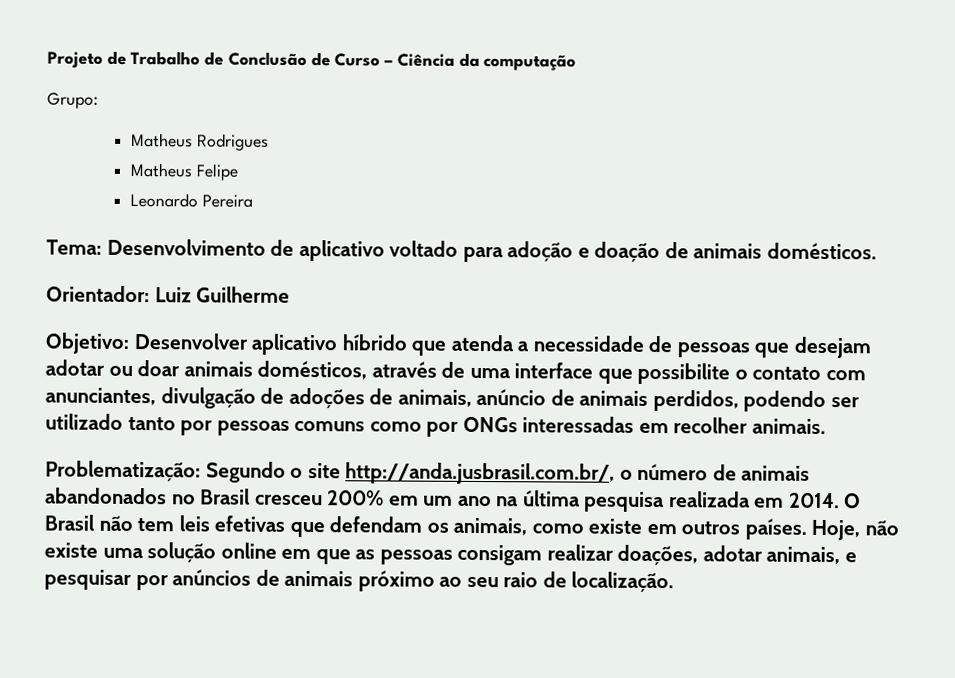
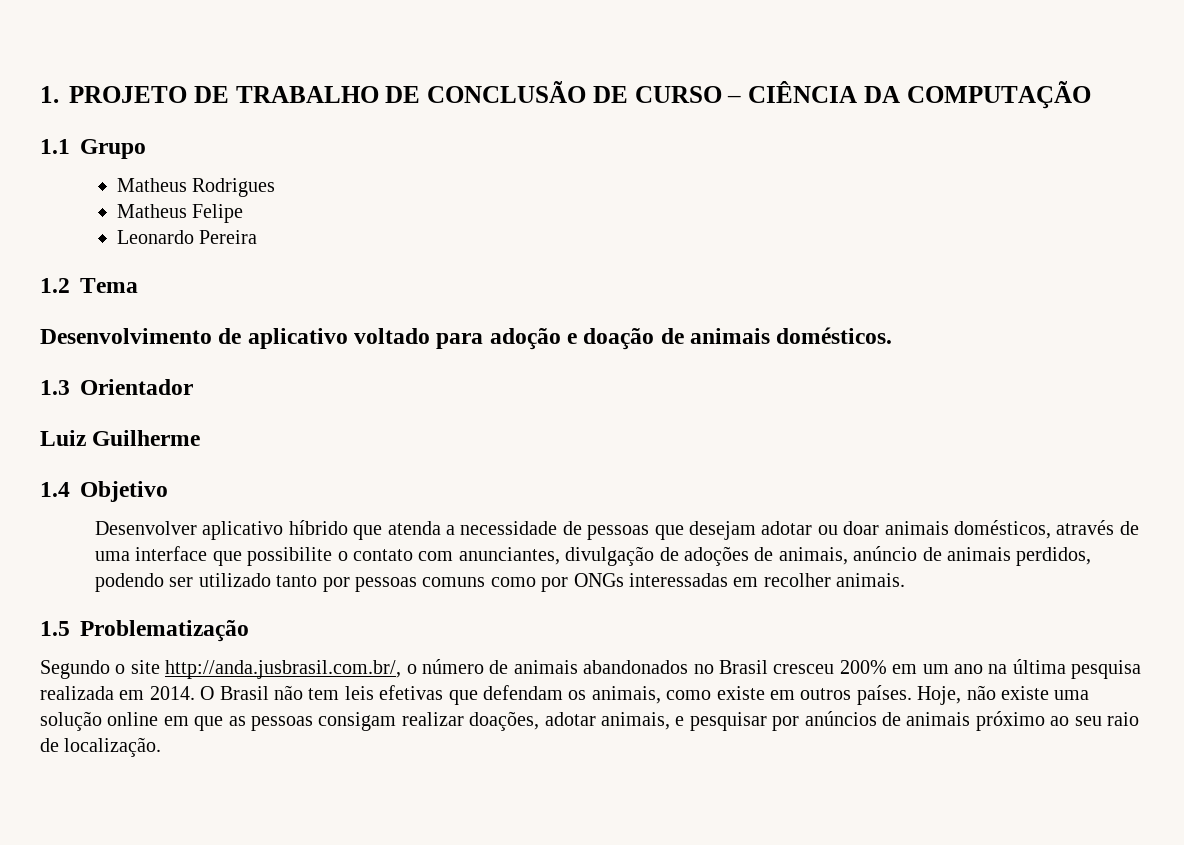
- Projeto de Trabalho de Conclusão de Curso – Ciência da computação
- Grupo:
+ 1. PROJETO DE TRABALHO DE CONCLUSÃO DE CURSO – CIÊNCIA DA COMPUTAÇÃO
+ 1.1 Grupo
- Tema: Desenvolvimento de aplicativo voltado para adoção e doação de animais domésticos.
+ 1.2 Tema
+ Desenvolvimento de aplicativo voltado para adoção e doação de animais domésticos.
- Orientador: Luiz Guilherme
+ 1.3 Orientador
+ Luiz Guilherme
- Objetivo: Desenvolver aplicativo híbrido que atenda a necessidade de pessoas que desejam adotar ou doar animais domésticos, através de uma interface que possibilite o contato com anunciantes, divulgação de adoções de animais, anúncio de animais perdidos, podendo ser utilizado tanto por pessoas comuns como por ONGs interessadas em recolher animais.
+ 1.4 Objetivo
+ Desenvolver aplicativo híbrido que atenda a necessidade de pessoas que desejam adotar ou doar animais domésticos, através de uma interface que possibilite o contato com anunciantes, divulgação de adoções de animais, anúncio de animais perdidos, podendo ser utilizado tanto por pessoas comuns como por ONGs interessadas em recolher animais.
- Problematização: Segundo o site http://anda.jusbrasil.com.br/, o número de animais abandonados no Brasil cresceu 200% em um ano na última pesquisa realizada em 2014.
+ 1.5 Problematização
+ Segundo o site http://anda.jusbrasil.com.br/, o número de animais abandonados no Brasil cresceu 200% em um ano na última pesquisa realizada em 2014.

